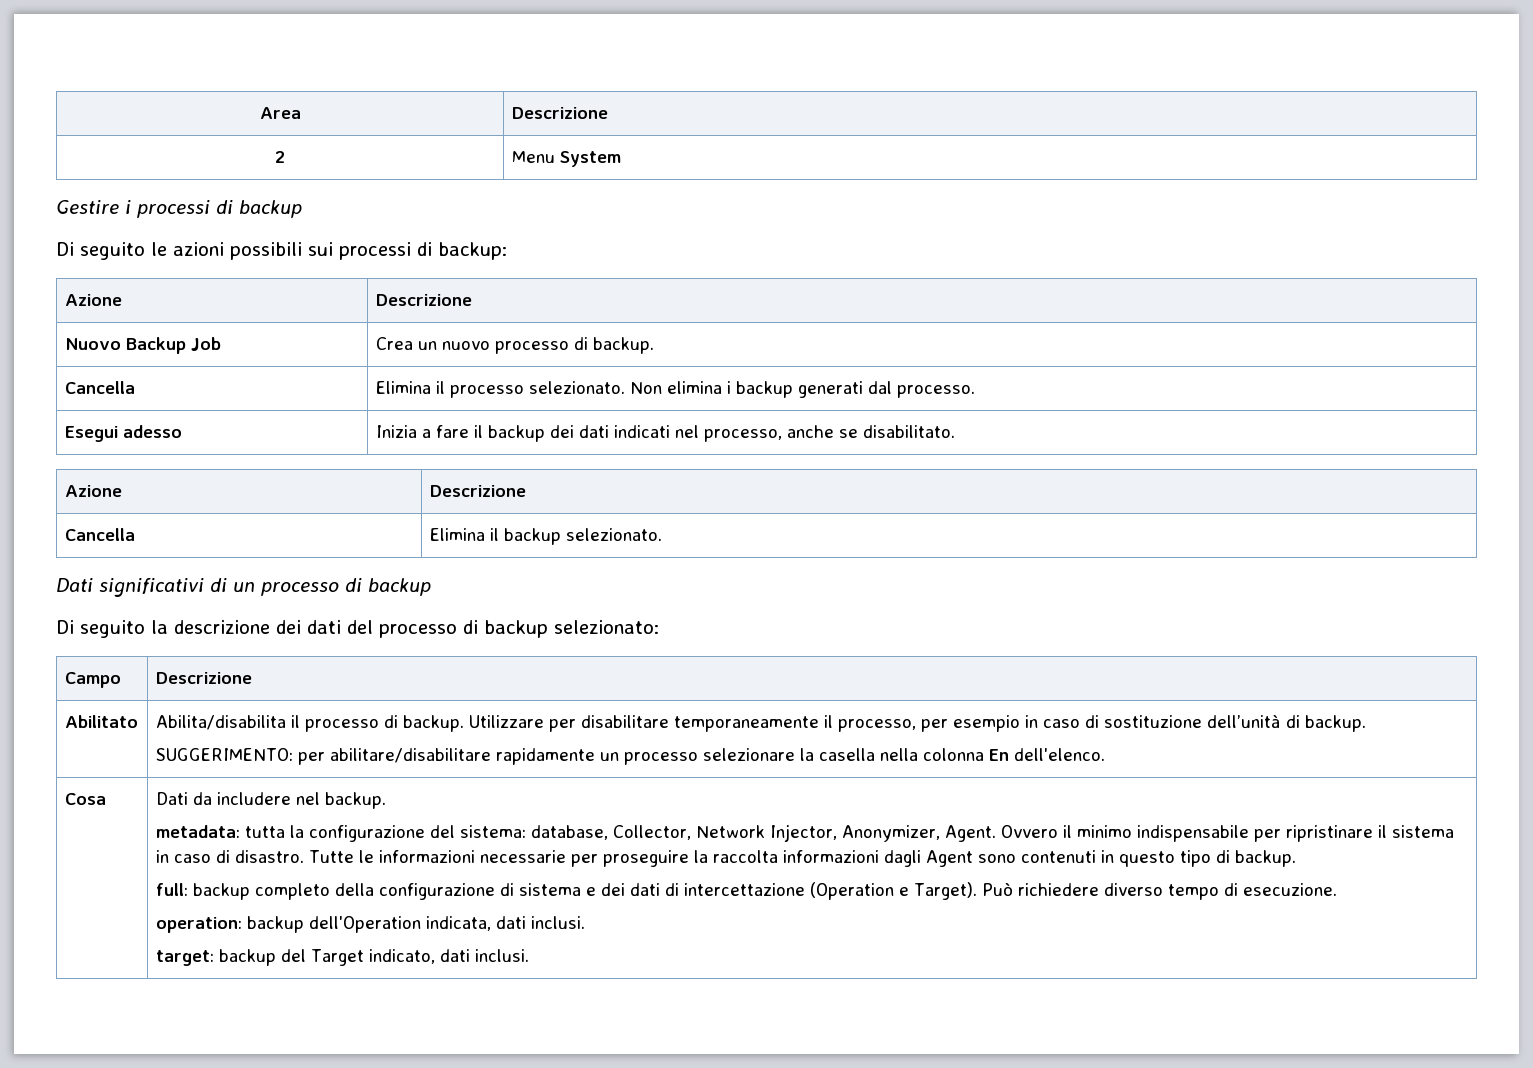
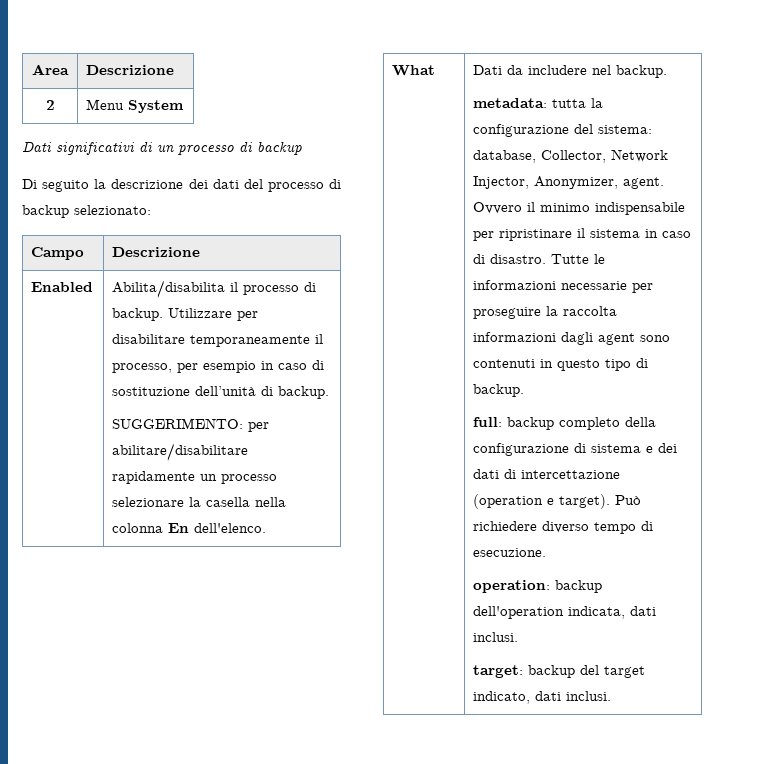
- Gestire i processi di backup
- Di seguito le azioni possibili sui processi di backup:
- Azione | Descrizione
- Nuovo Backup Job | Crea un nuovo processo di backup.
- Cancella | Elimina il processo selezionato. Non elimina i backup generati dal processo.
- Esegui adesso | Inizia a fare il backup dei dati indicati nel processo, anche se disabilitato.
- Azione | Descrizione
- Cancella | Elimina il backup selezionato.
- Abilitato | Abilita/disabilita il processo di backup. Utilizzare per disabilitare temporaneamente il processo, per esempio in caso di sostituzione dell’unità di backup.
+ Enabled | Abilita/disabilita il processo di backup. Utilizzare per disabilitare temporaneamente il processo, per esempio in caso di sostituzione dell’unità di backup.
- Cosa
+ What
- metadata: tutta la configurazione del sistema: database, Collector, Network Injector, Anonymizer, Agent.
+ metadata: tutta la configurazione del sistema: database, Collector, Network Injector, Anonymizer, agent.
- Tutte le informazioni necessarie per proseguire la raccolta informazioni dagli Agent sono contenuti in questo tipo di backup.
+ Tutte le informazioni necessarie per proseguire la raccolta informazioni dagli agent sono contenuti in questo tipo di backup.
- full: backup completo della configurazione di sistema e dei dati di intercettazione (Operation e Target).
+ full: backup completo della configurazione di sistema e dei dati di intercettazione (operation e target).
- operation: backup dell'Operation indicata, dati inclusi.
+ operation: backup dell'operation indicata, dati inclusi.
- target: backup del Target indicato, dati inclusi.
+ target: backup del target indicato, dati inclusi.

